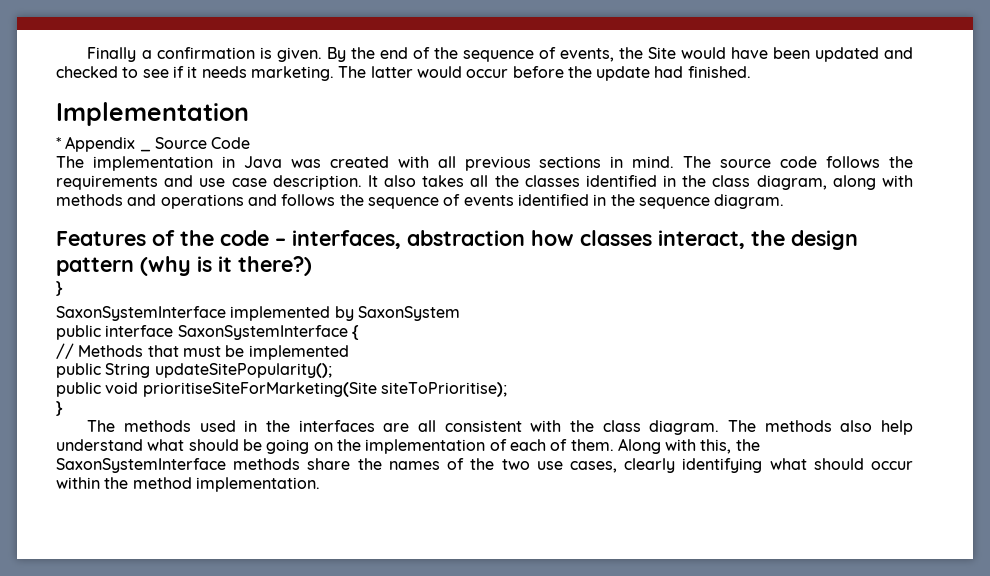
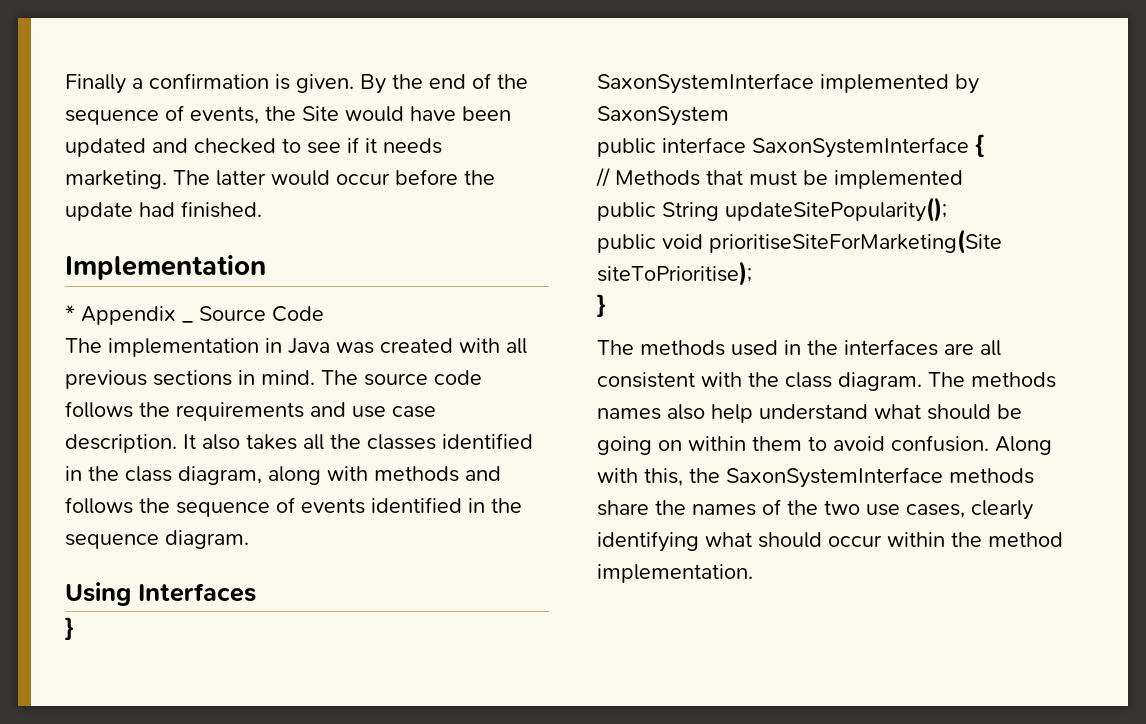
- It also takes all the classes identified in the class diagram, along with methods and operations and follows the sequence of events identified in the sequence diagram.
+ It also takes all the classes identified in the class diagram, along with methods and follows the sequence of events identified in the sequence diagram.
- Features of the code – interfaces, abstraction how classes interact, the design pattern (why is it there?)
+ Using Interfaces
- The methods also help understand what should be going on the implementation of each of them.
+ The methods names also help understand what should be going on within them to avoid confusion.

